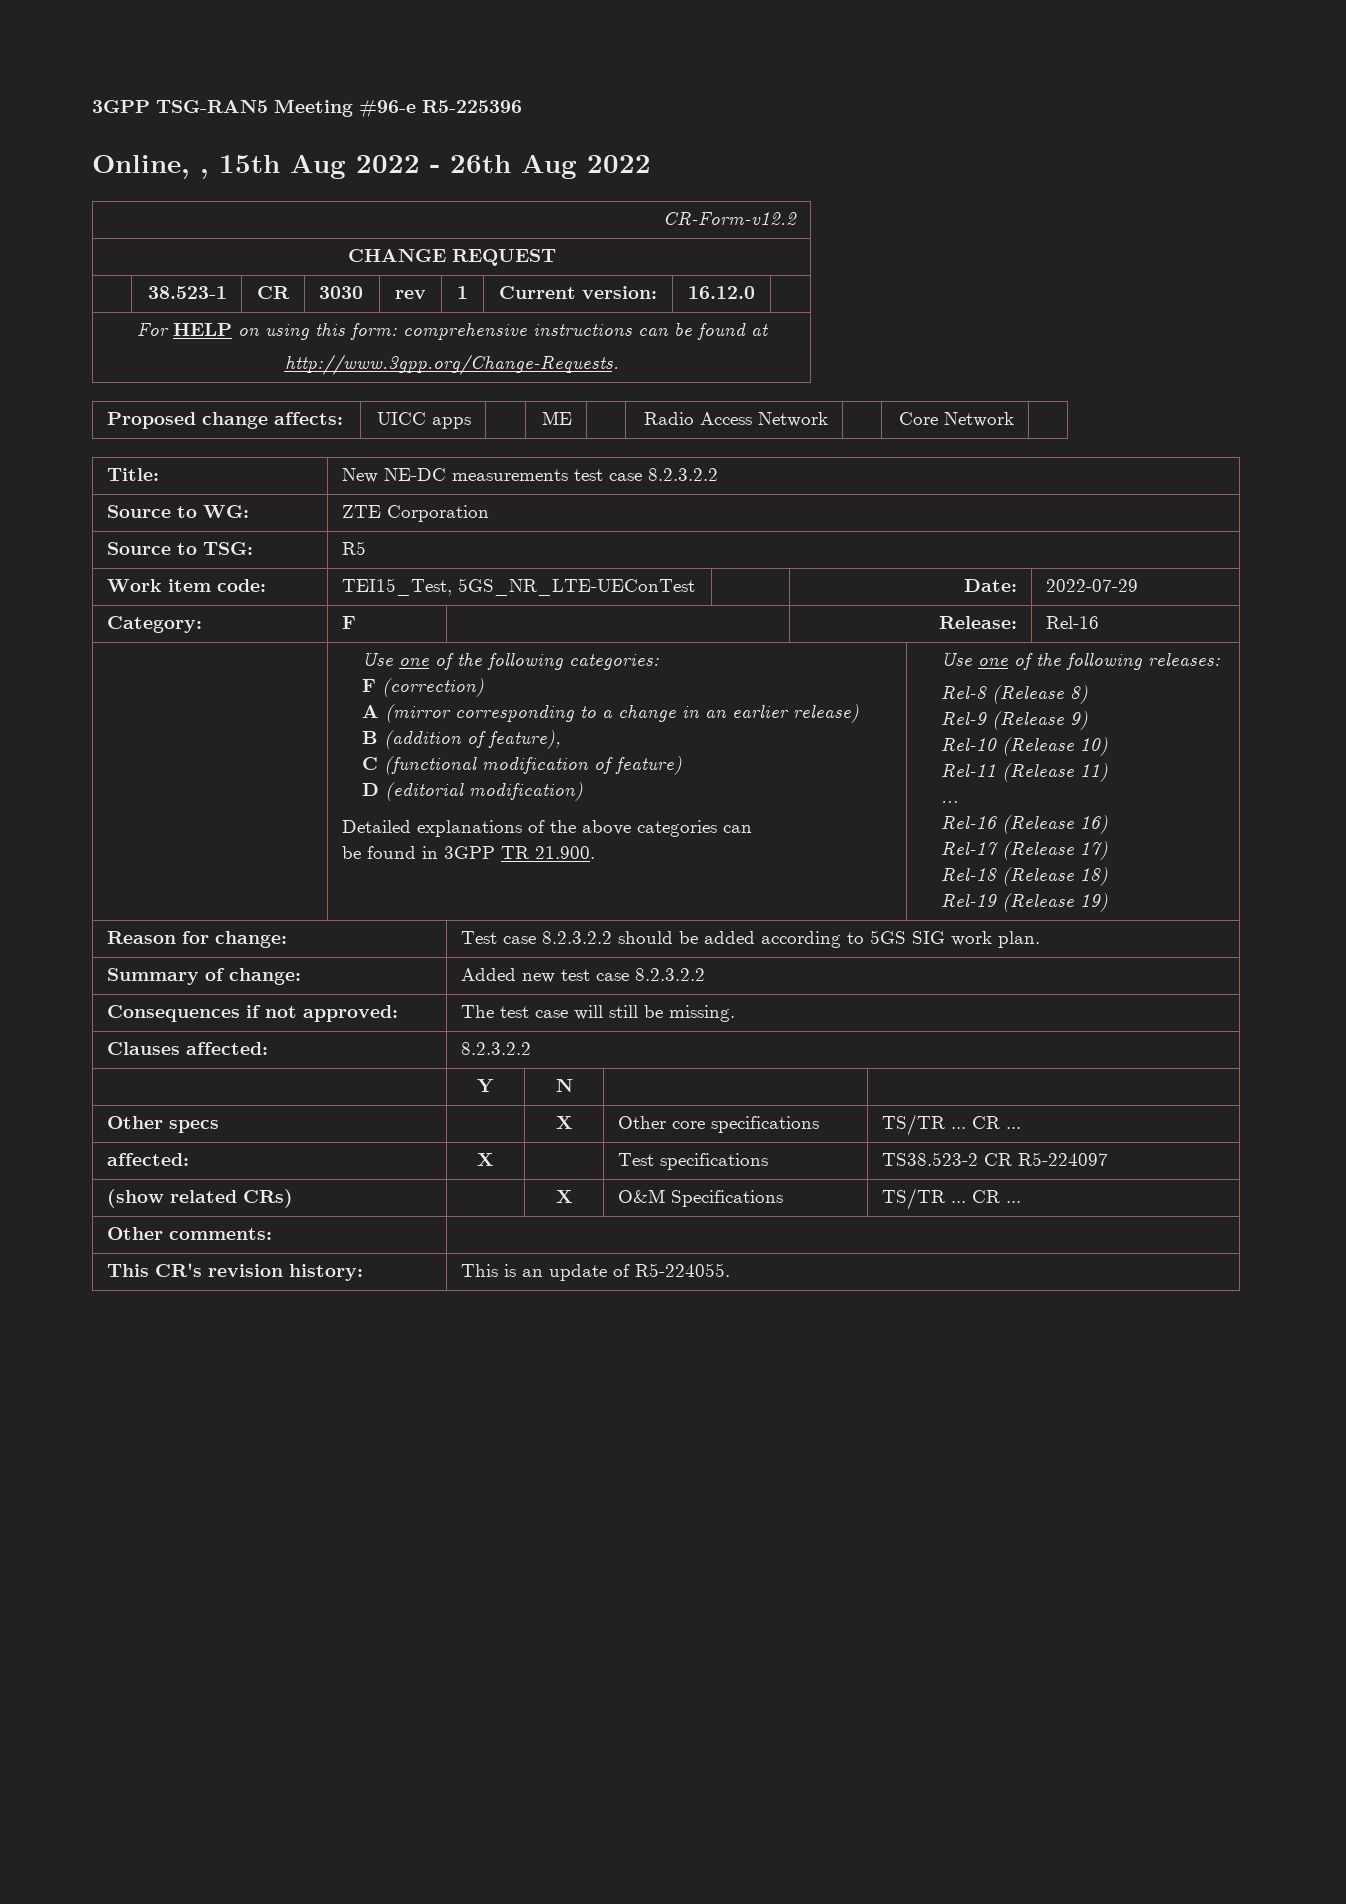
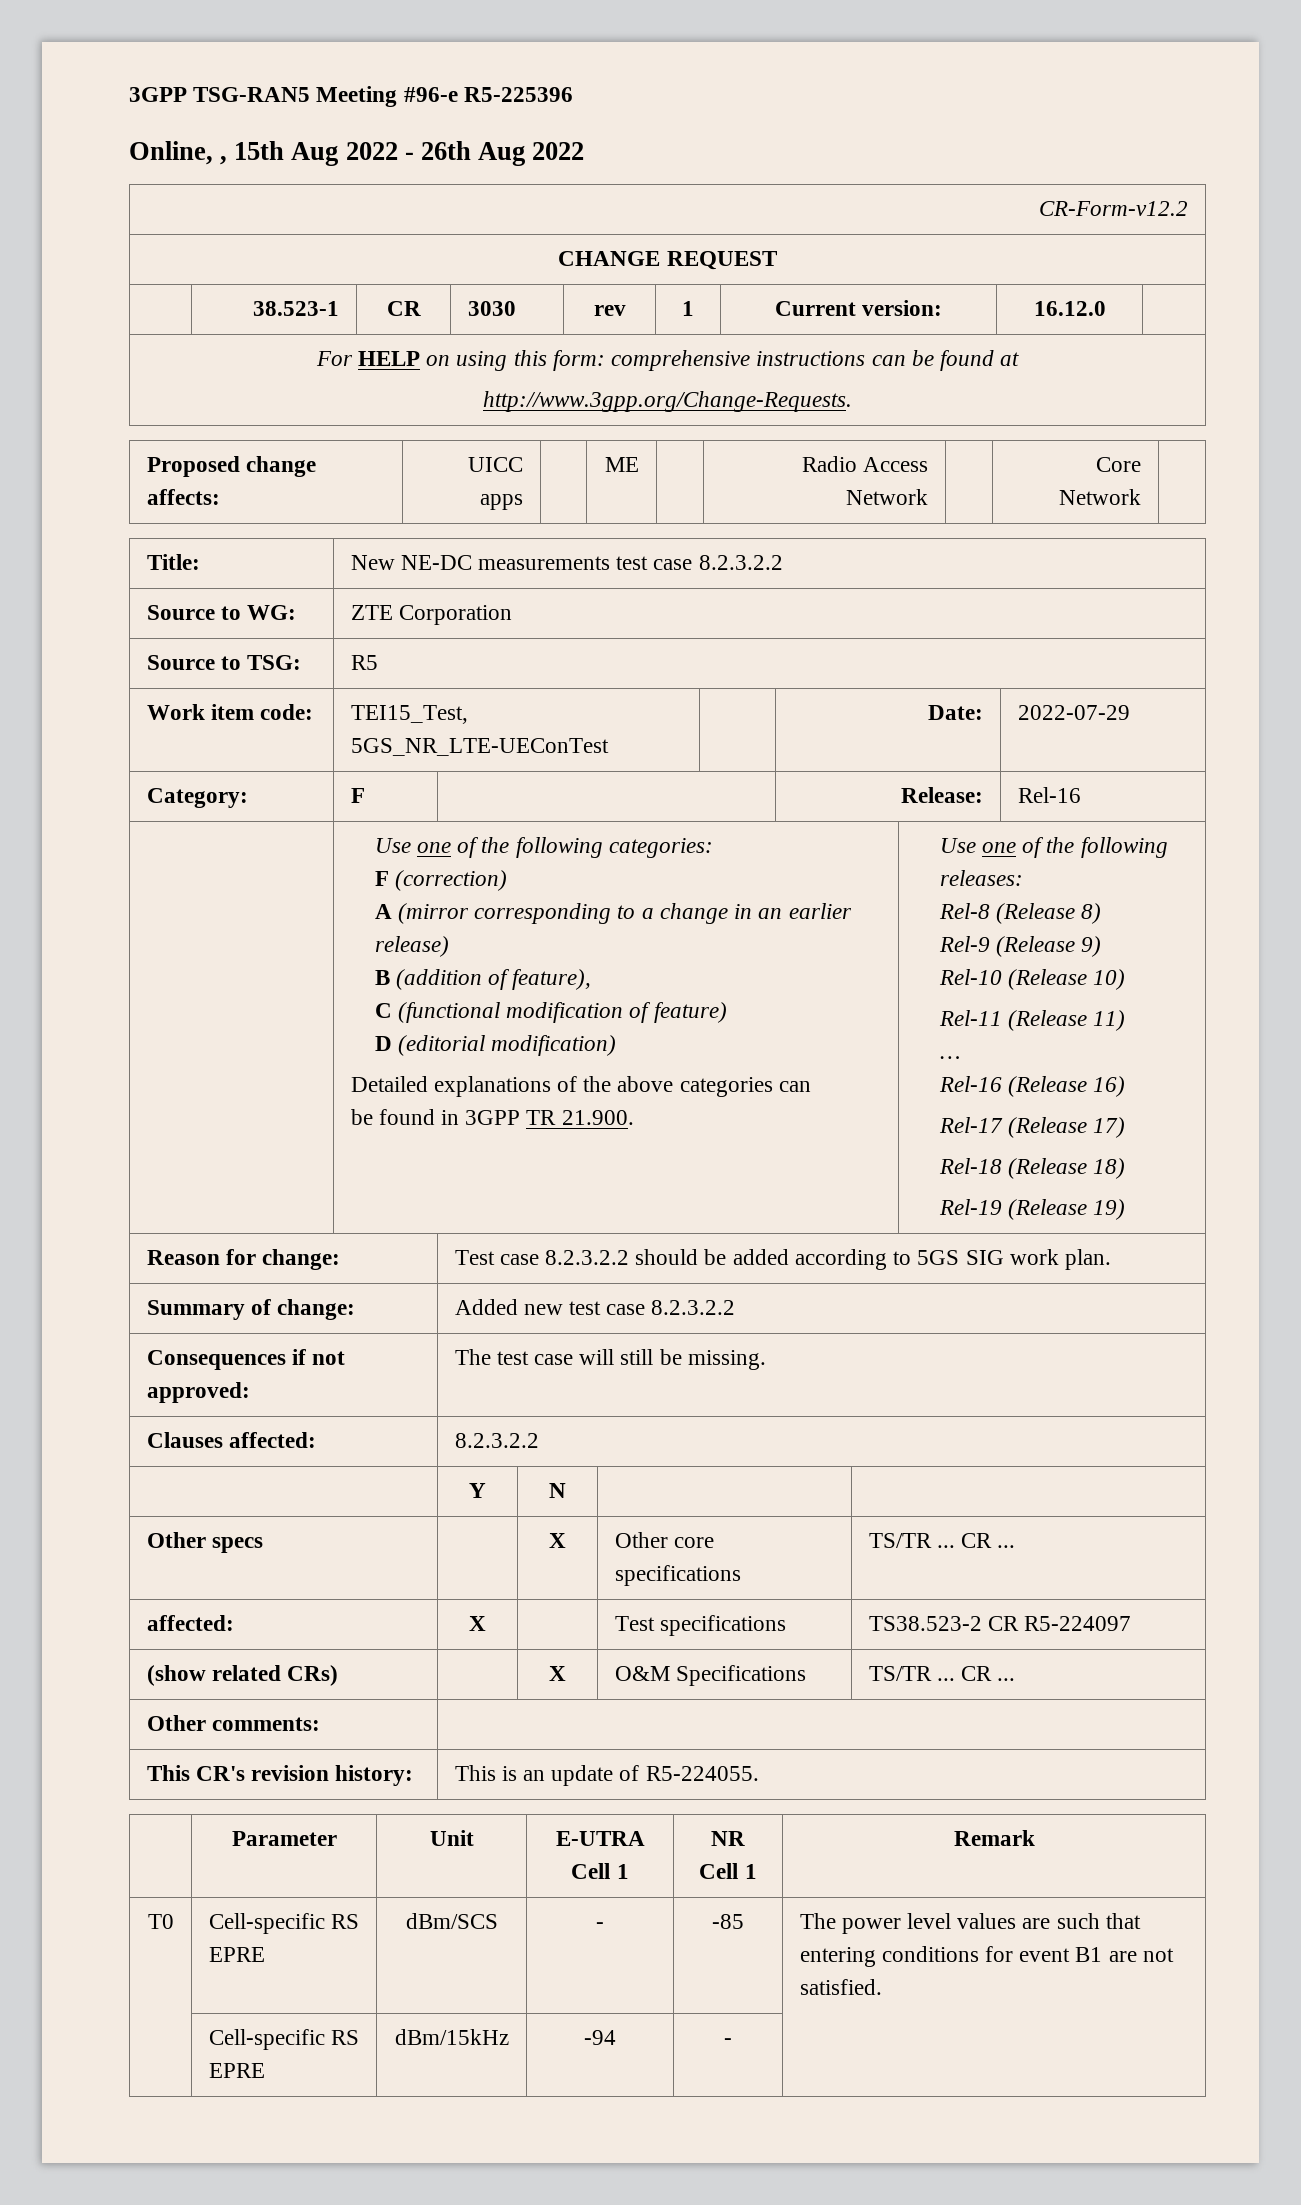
+ | Parameter | Unit | E-UTRA Cell 1 | NR Cell 1 | Remark
+ T0 | Cell-specific RS EPRE | dBm/SCS | - | -85 | The power level values are such that entering conditions for event B1 are not satisfied.
+ | Cell-specific RS EPRE | dBm/15kHz | -94 | - |

